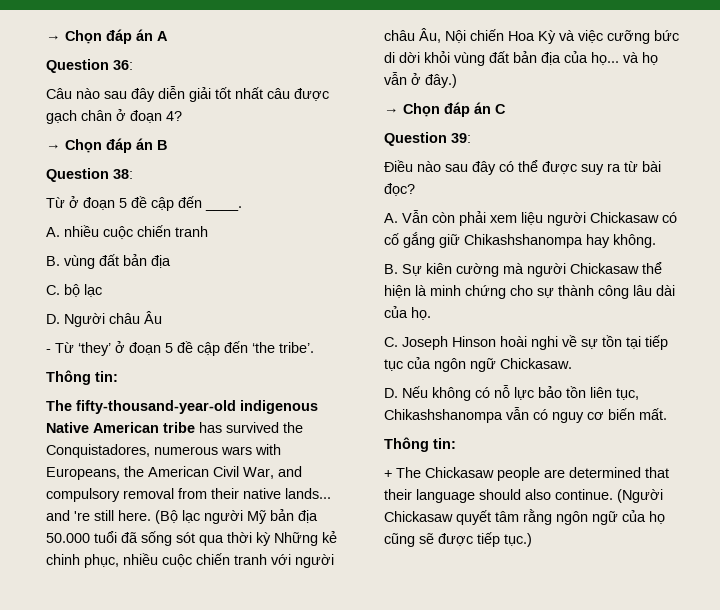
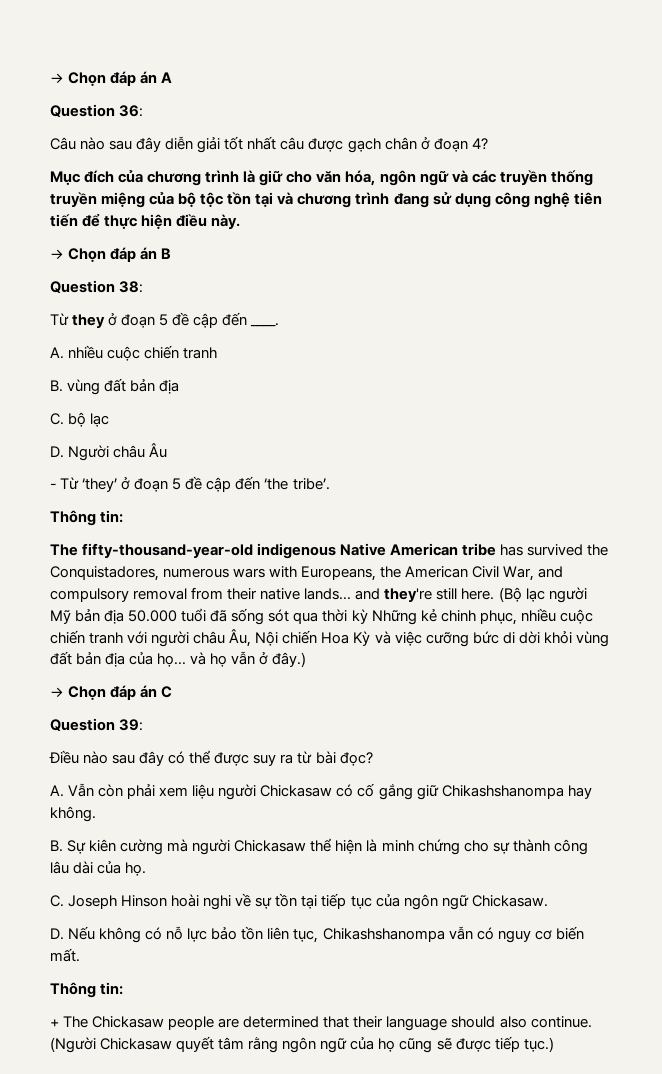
+ Mục đích của chương trình là giữ cho văn hóa, ngôn ngữ và các truyền thống truyền miệng của bộ tộc tồn tại và chương trình đang sử dụng công nghệ tiên tiến để thực hiện điều này.
- Từ ở đoạn 5 đề cập đến ____.
+ Từ they ở đoạn 5 đề cập đến ____.
- The fifty-thousand-year-old indigenous Native American tribe has survived the Conquistadores, numerous wars with Europeans, the American Civil War, and compulsory removal from their native lands... and 're still here.
+ The fifty-thousand-year-old indigenous Native American tribe has survived the Conquistadores, numerous wars with Europeans, the American Civil War, and compulsory removal from their native lands... and they're still here.

